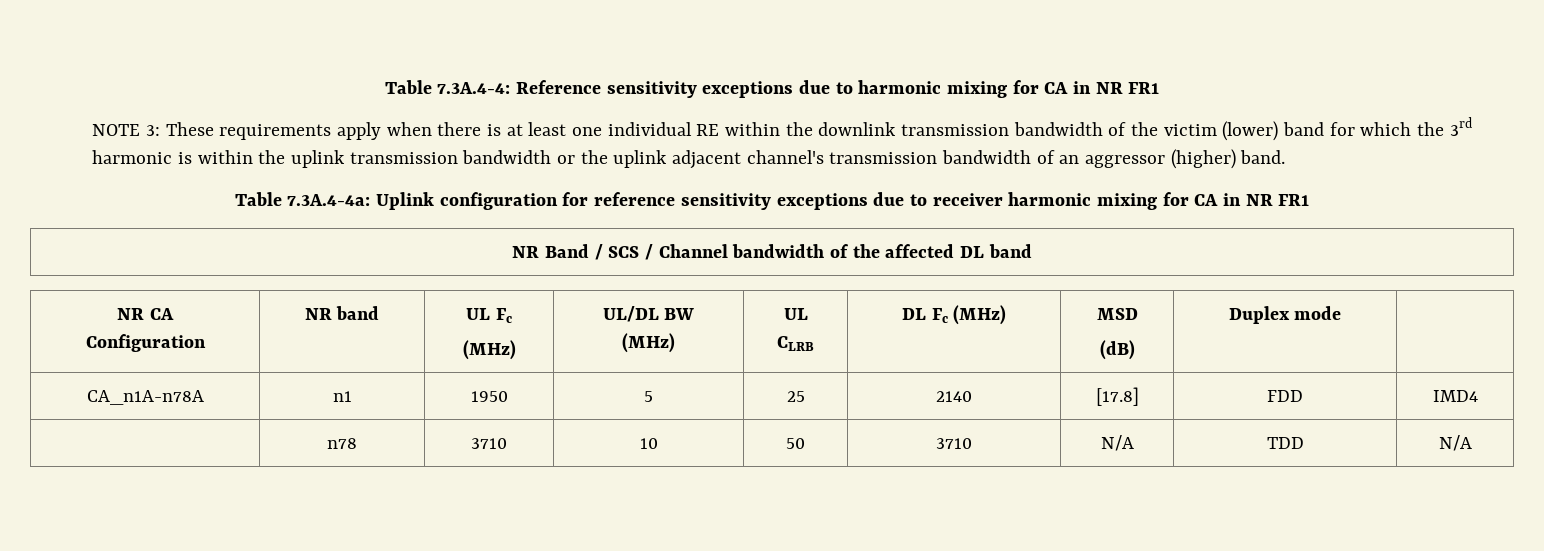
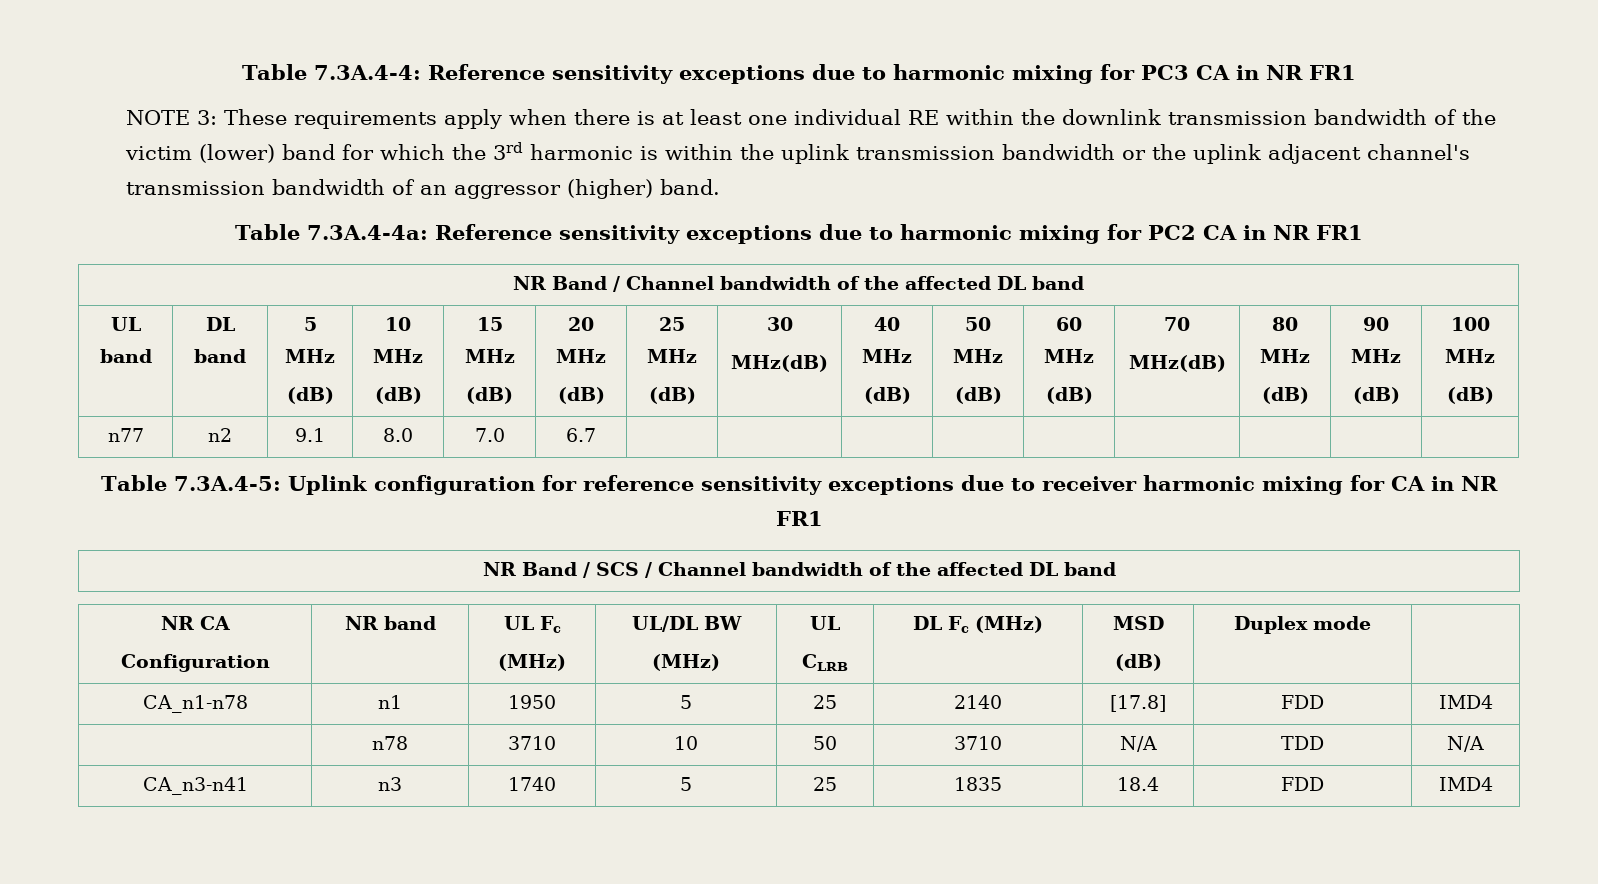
- Table 7.3A.4-4: Reference sensitivity exceptions due to harmonic mixing for CA in NR FR1
+ Table 7.3A.4-4: Reference sensitivity exceptions due to harmonic mixing for PC3 CA in NR FR1
- Table 7.3A.4-4a: Uplink configuration for reference sensitivity exceptions due to receiver harmonic mixing for CA in NR FR1
+ Table 7.3A.4-4a: Reference sensitivity exceptions due to harmonic mixing for PC2 CA in NR FR1
+ NR Band / Channel bandwidth of the affected DL band
+ UL band | DL band | 5 MHz
+ (dB) | 10 MHz
+ (dB) | 15 MHz
+ (dB) | 20 MHz
+ (dB) | 25 MHz
+ (dB) | 30
+ MHz(dB) | 40 MHz
+ (dB) | 50 MHz
+ (dB) | 60 MHz
+ (dB) | 70
+ MHz(dB) | 80 MHz
+ (dB) | 90 MHz
+ (dB) | 100 MHz
+ (dB)
+ n77 | n2 | 9.1 | 8.0 | 7.0 | 6.7 | | | | | | | | |
+ Table 7.3A.4-5: Uplink configuration for reference sensitivity exceptions due to receiver harmonic mixing for CA in NR FR1
- CA_n1A-n78A | n1 | 1950 | 5 | 25 | 2140 | [17.8] | FDD | IMD4
+ CA_n1-n78 | n1 | 1950 | 5 | 25 | 2140 | [17.8] | FDD | IMD4
+ CA_n3-n41 | n3 | 1740 | 5 | 25 | 1835 | 18.4 | FDD | IMD4

